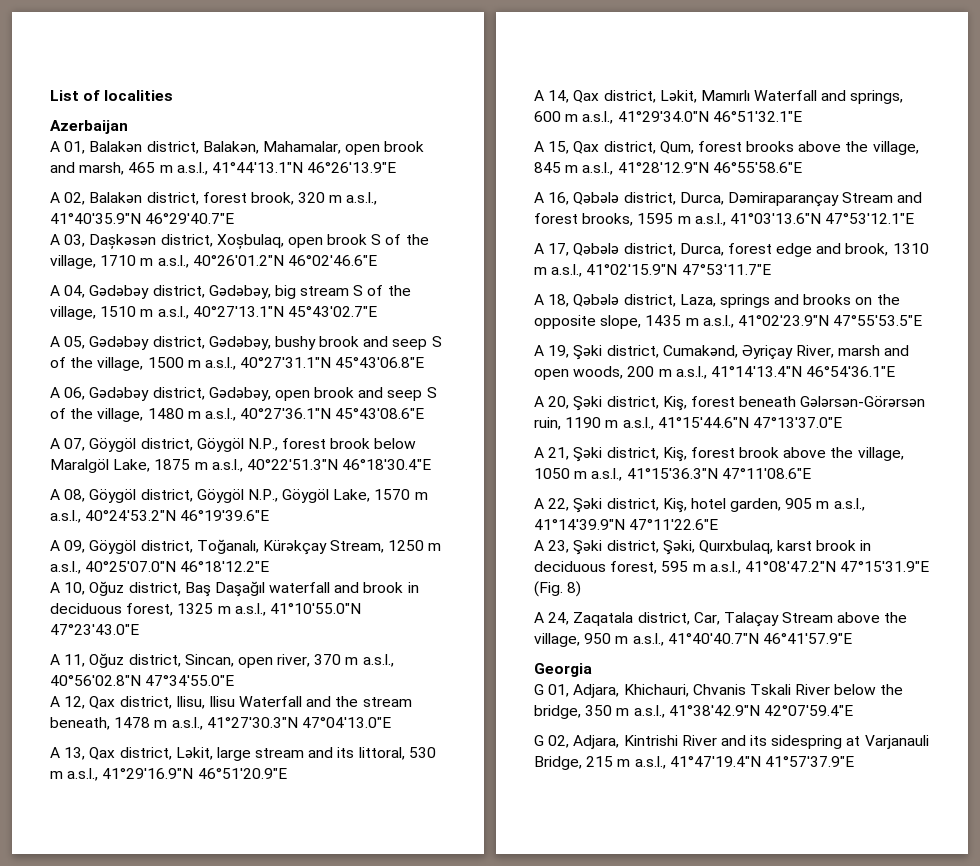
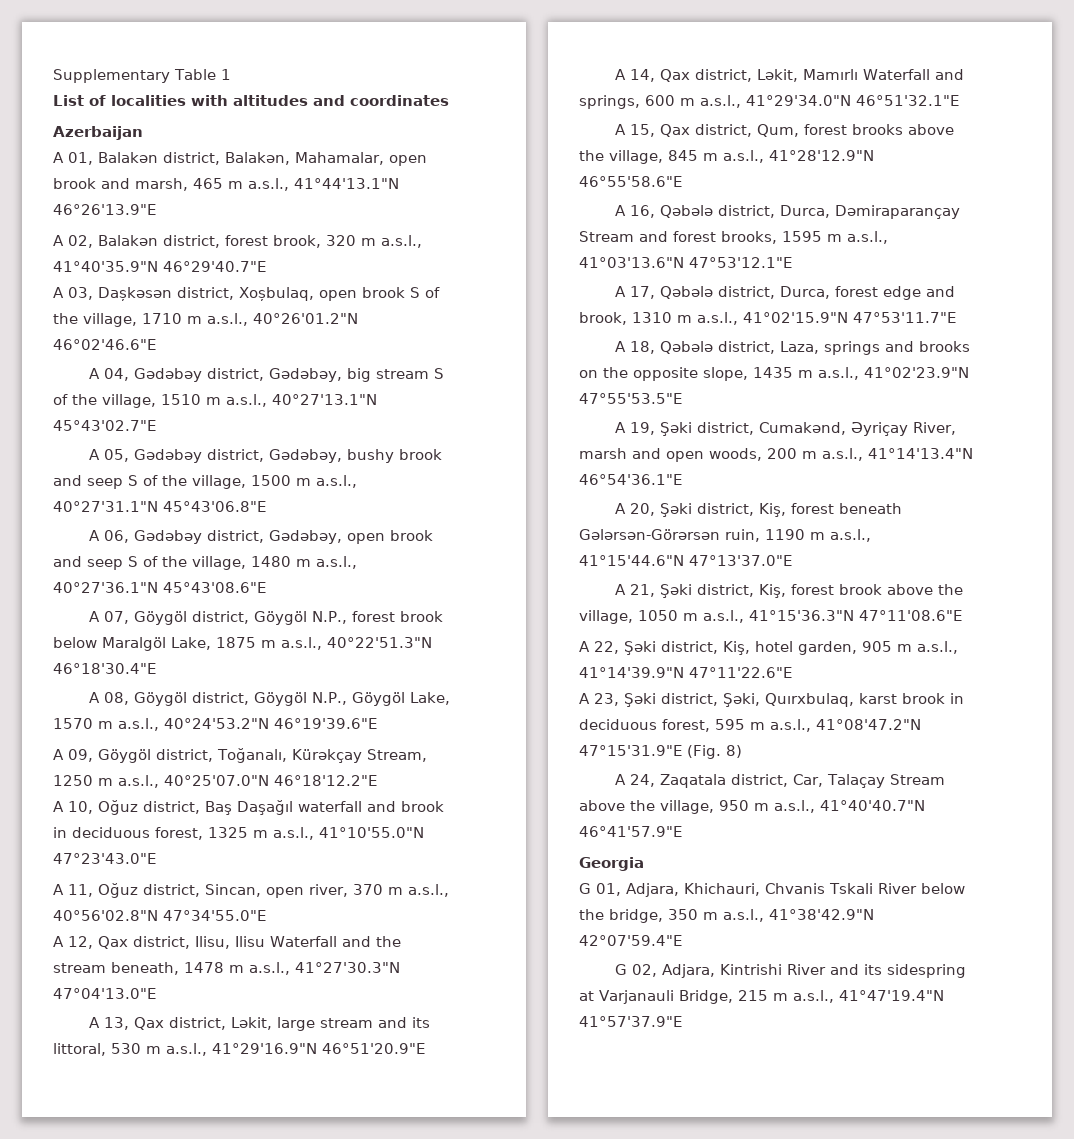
+ Supplementary Table 1
- List of localities
+ List of localities with altitudes and coordinates

